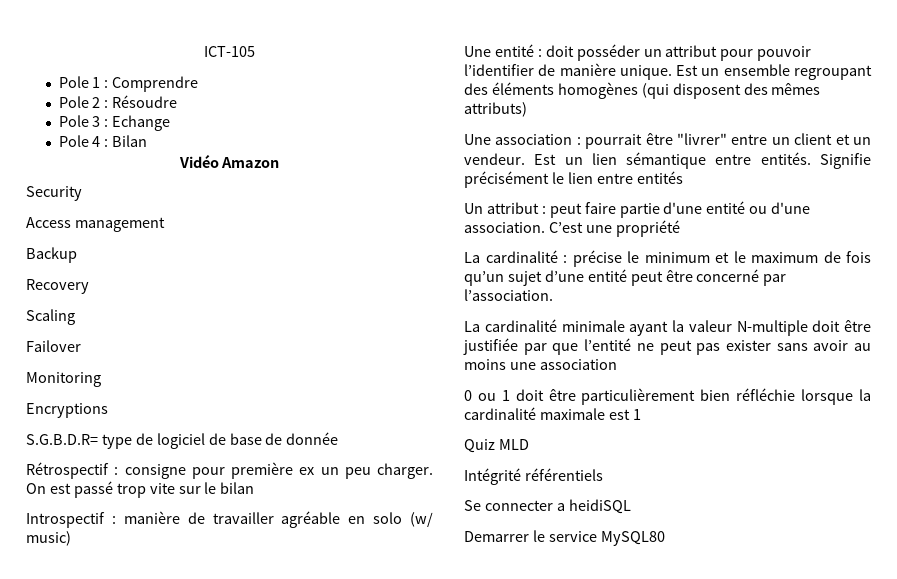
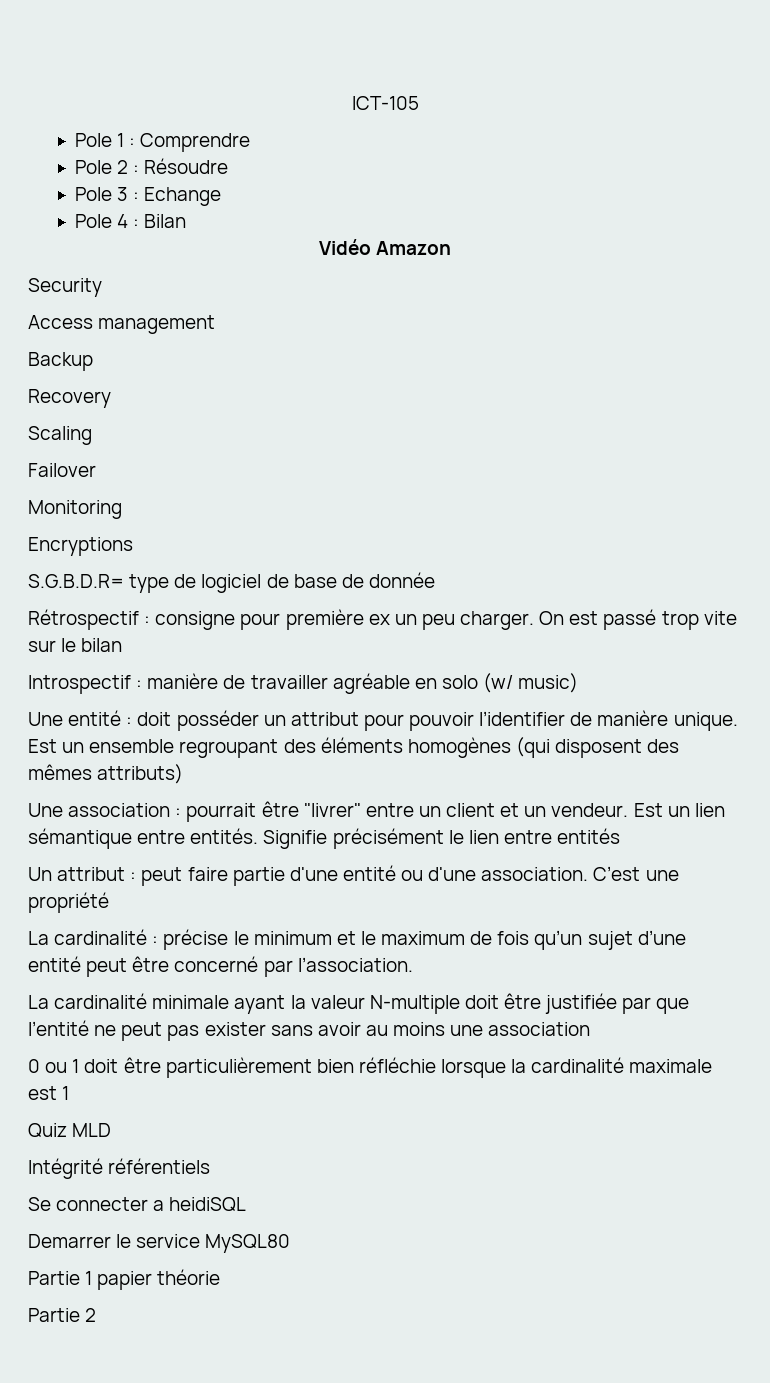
+ Partie 1 papier théorie
+ Partie 2

